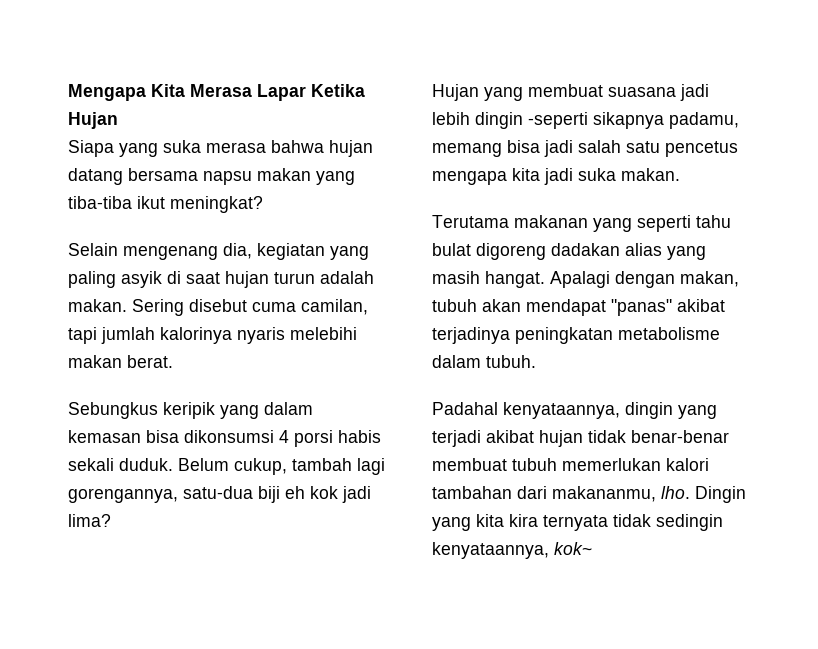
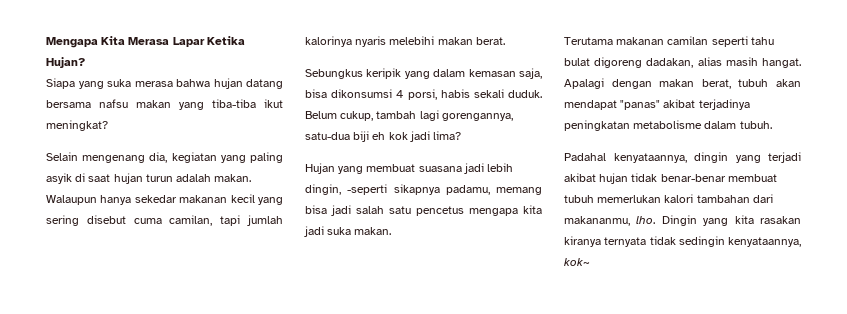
- Mengapa Kita Merasa Lapar Ketika Hujan
+ Mengapa Kita Merasa Lapar Ketika Hujan?
- Siapa yang suka merasa bahwa hujan datang bersama napsu makan yang tiba-tiba ikut meningkat?
+ Siapa yang suka merasa bahwa hujan datang bersama nafsu makan yang tiba-tiba ikut meningkat?
- Sering disebut cuma camilan, tapi jumlah kalorinya nyaris melebihi makan berat.
+ Walaupun hanya sekedar makanan kecil yang sering disebut cuma camilan, tapi jumlah kalorinya nyaris melebihi makan berat.
- Sebungkus keripik yang dalam kemasan bisa dikonsumsi 4 porsi habis sekali duduk.
+ Sebungkus keripik yang dalam kemasan saja, bisa dikonsumsi 4 porsi, habis sekali duduk.
- Hujan yang membuat suasana jadi lebih dingin -seperti sikapnya padamu, memang bisa jadi salah satu pencetus mengapa kita jadi suka makan.
+ Hujan yang membuat suasana jadi lebih dingin, -seperti sikapnya padamu, memang bisa jadi salah satu pencetus mengapa kita jadi suka makan.
- Terutama makanan yang seperti tahu bulat digoreng dadakan alias yang masih hangat.
+ Terutama makanan camilan seperti tahu bulat digoreng dadakan, alias masih hangat.
- Apalagi dengan makan, tubuh akan mendapat "panas" akibat terjadinya peningkatan metabolisme dalam tubuh.
+ Apalagi dengan makan berat, tubuh akan mendapat "panas" akibat terjadinya peningkatan metabolisme dalam tubuh.
- Dingin yang kita kira ternyata tidak sedingin kenyataannya, kok~
+ Dingin yang kita rasakan kiranya ternyata tidak sedingin kenyataannya, kok~

